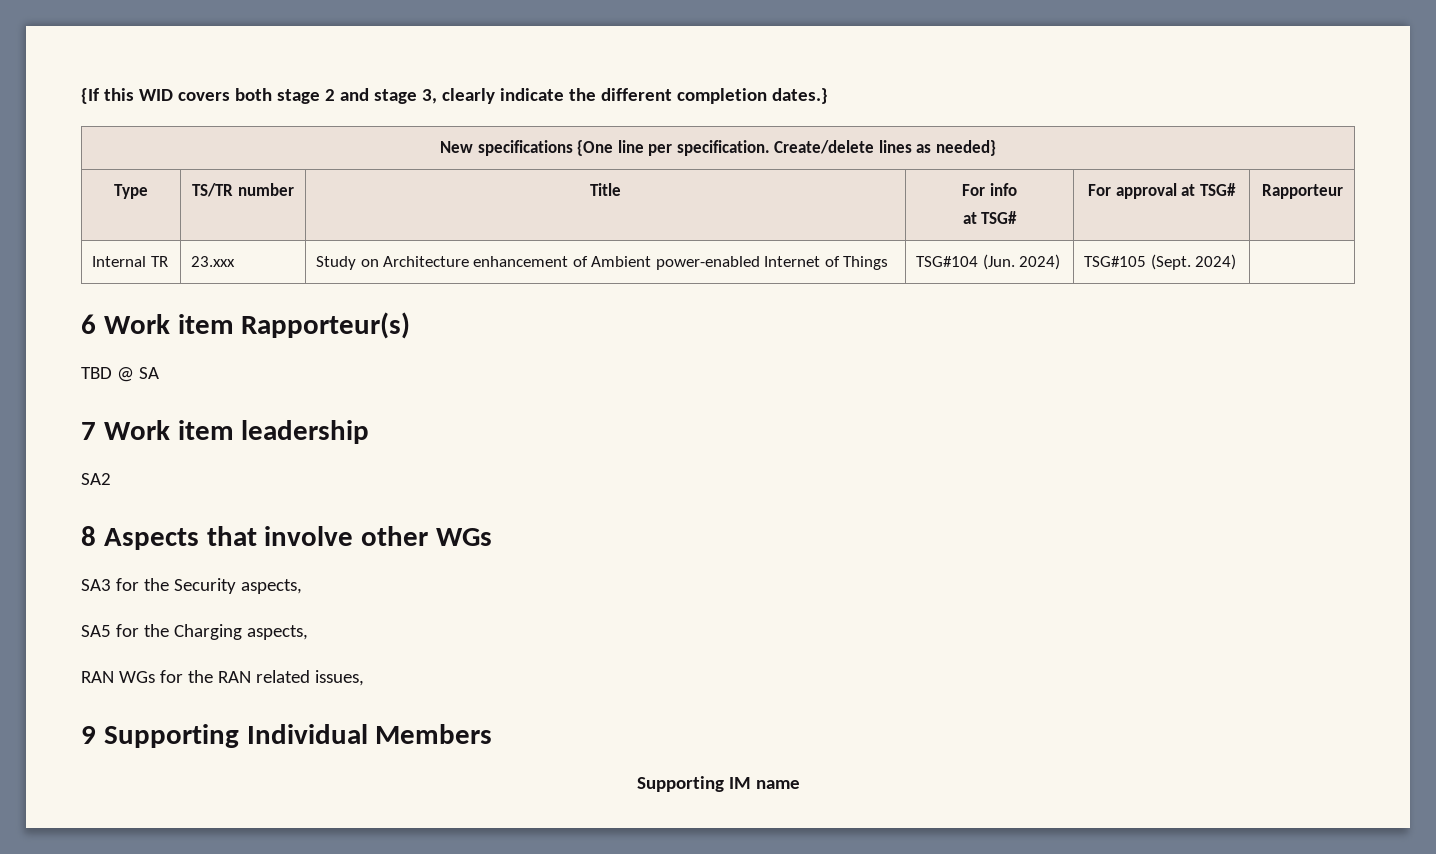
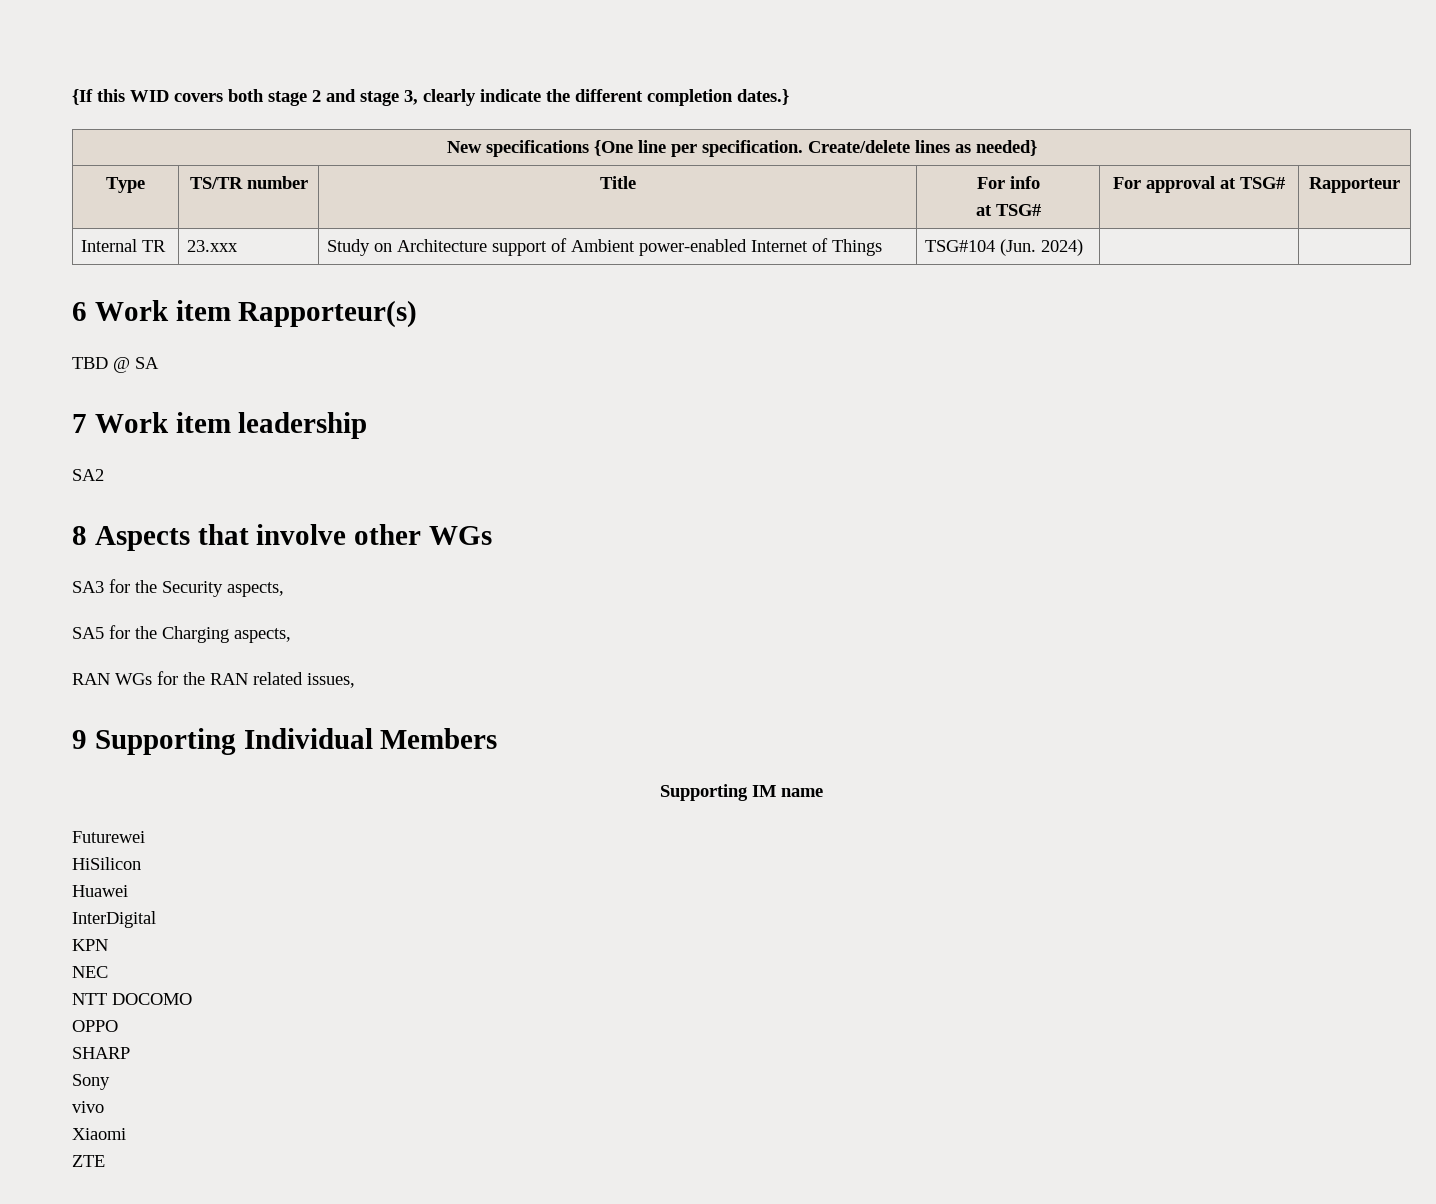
- Internal TR | 23.xxx | Study on Architecture enhancement of Ambient power-enabled Internet of Things | TSG#104 (Jun. 2024) | TSG#105 (Sept. 2024) |
+ Internal TR | 23.xxx | Study on Architecture support of Ambient power-enabled Internet of Things | TSG#104 (Jun. 2024) | |
+ Futurewei
+ HiSilicon
+ Huawei
+ InterDigital
+ KPN
+ NEC
+ NTT DOCOMO
+ OPPO
+ SHARP
+ Sony
+ vivo
+ Xiaomi
+ ZTE

